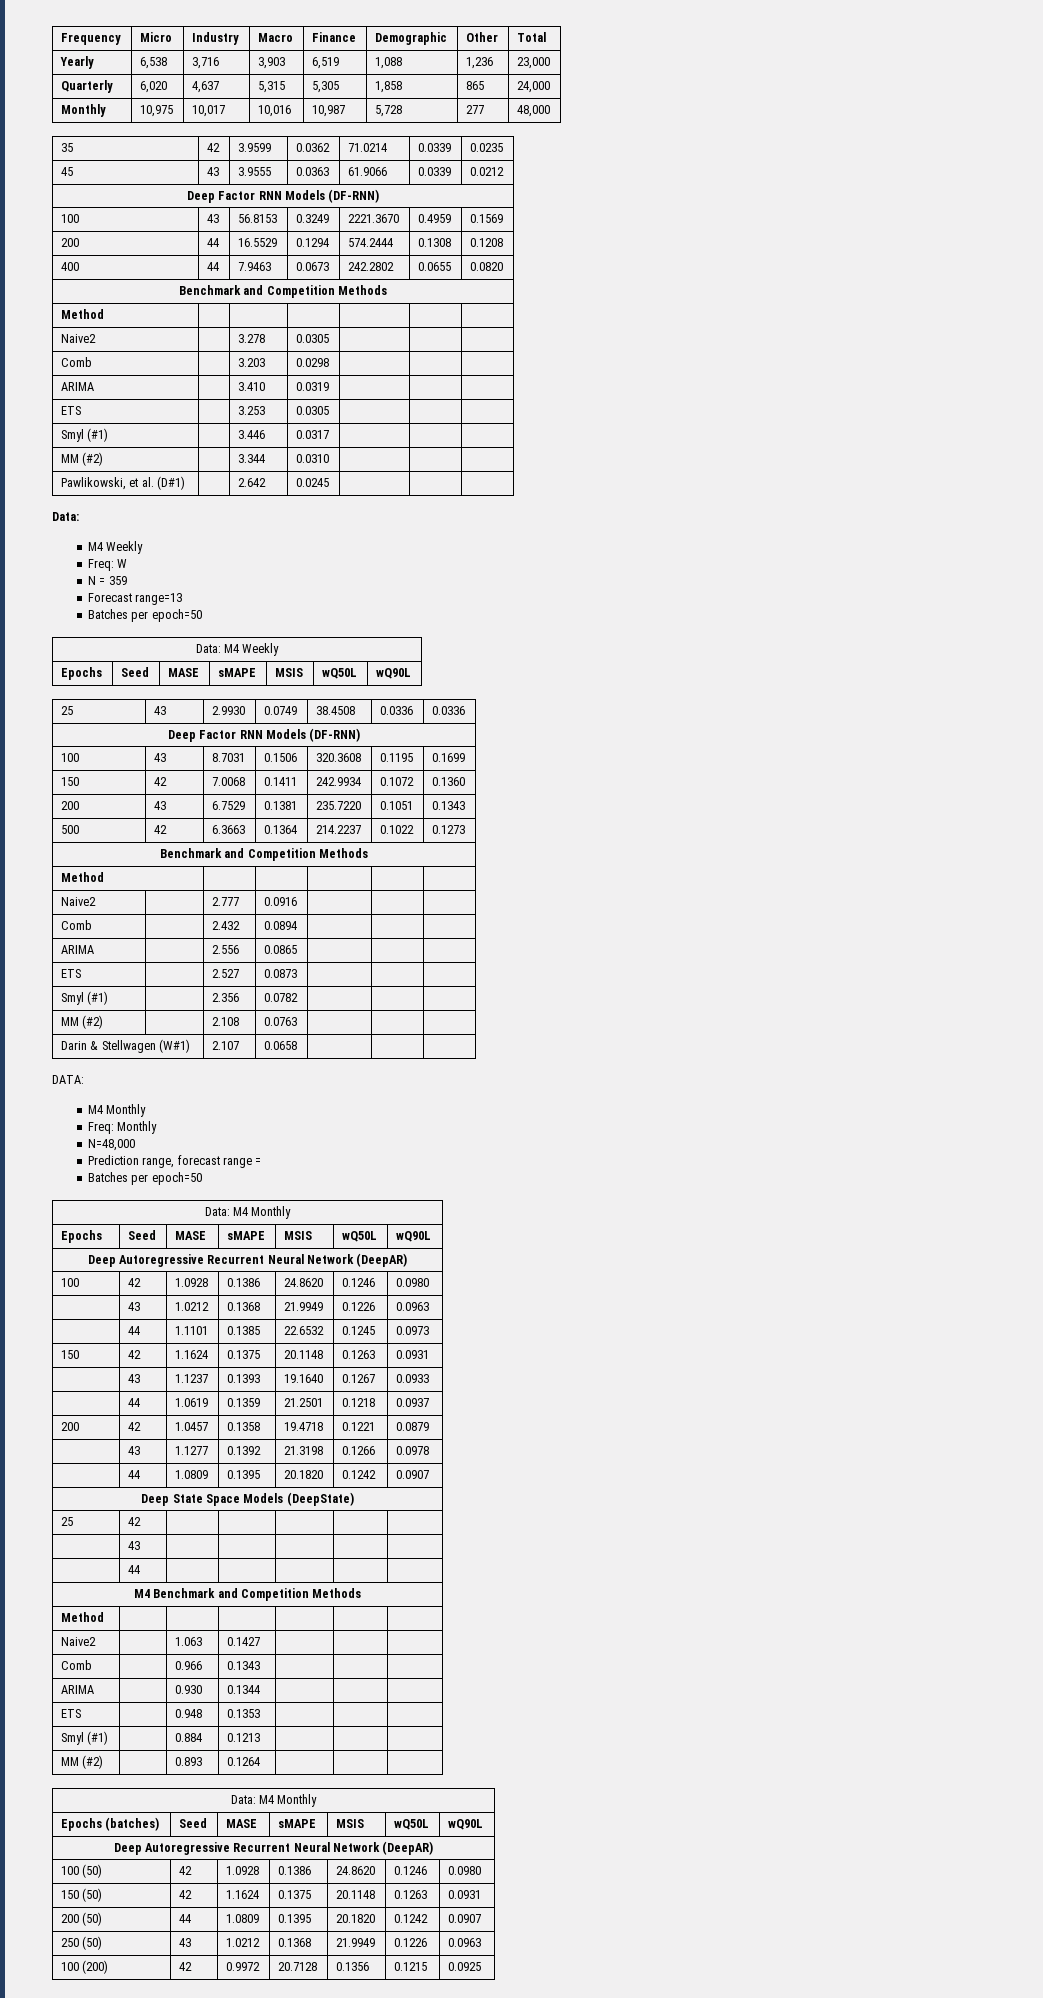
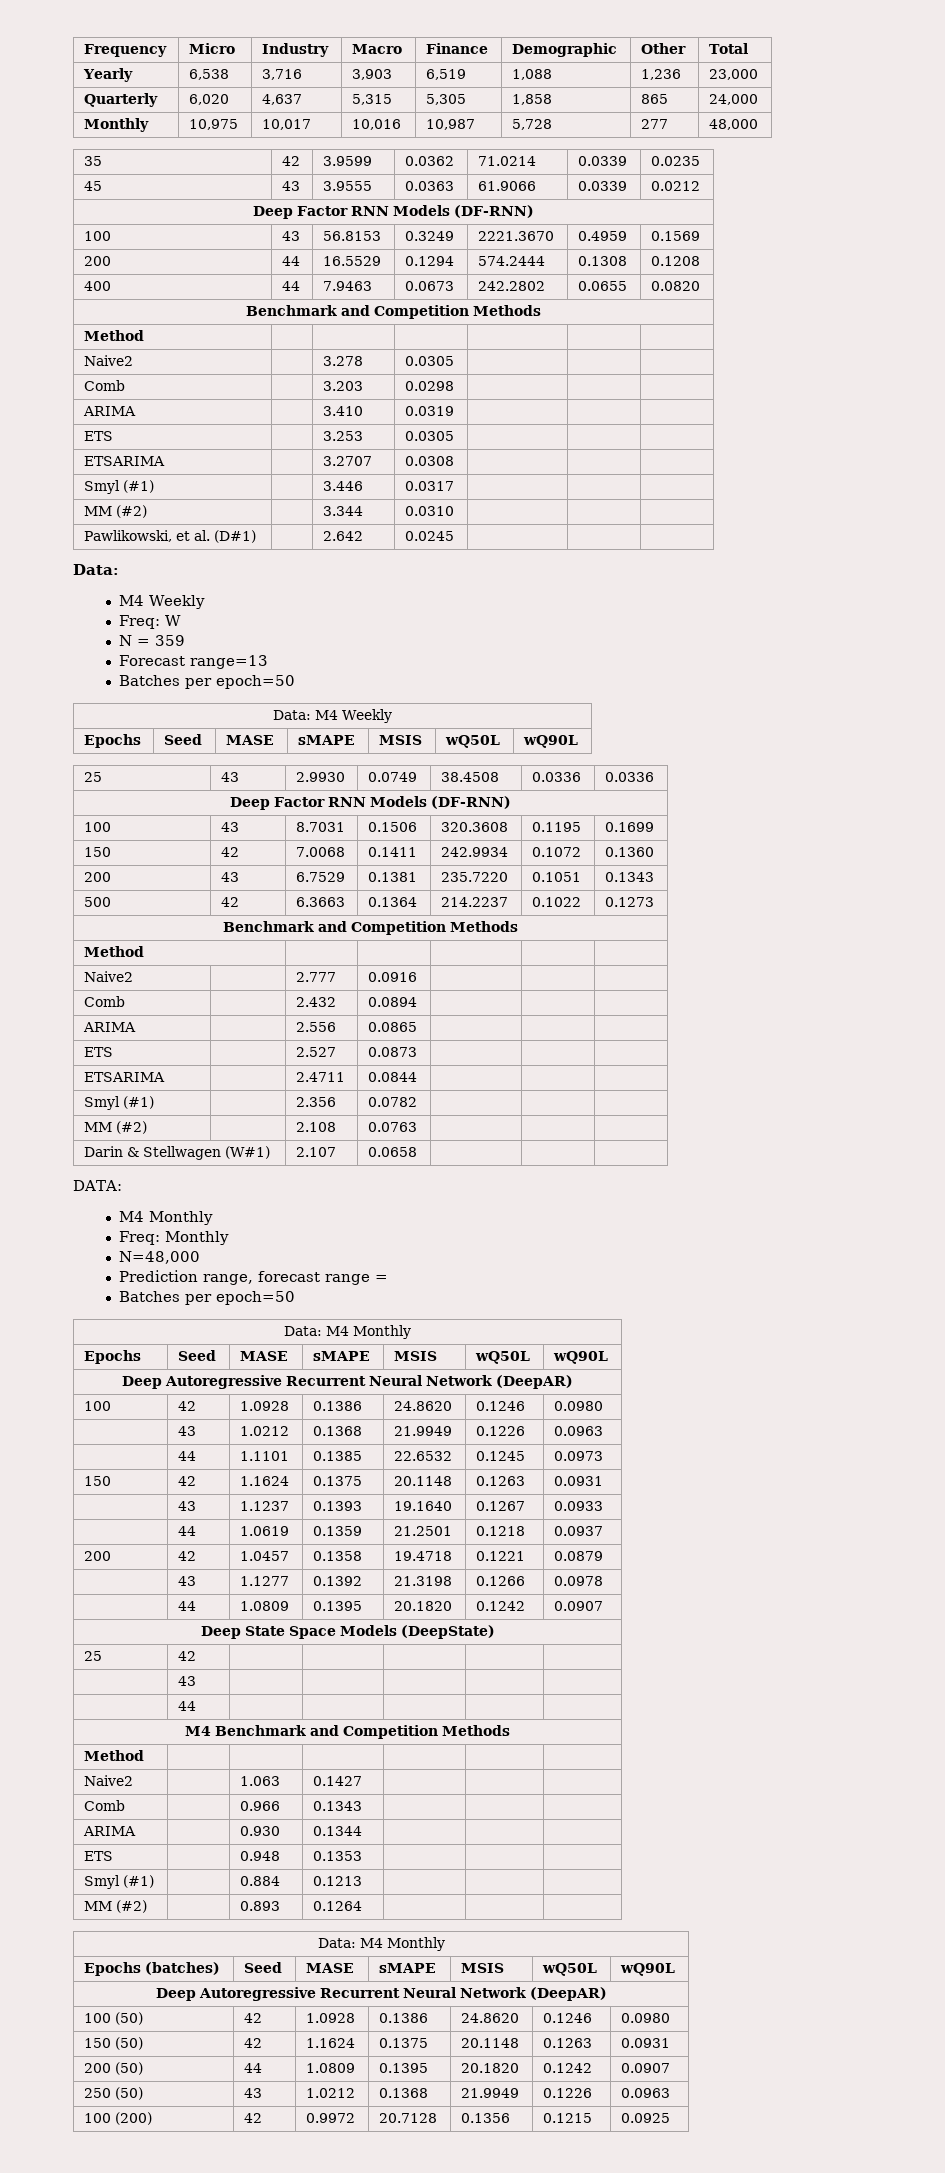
+ ETSARIMA | | 3.2707 | 0.0308 | | |
+ ETSARIMA | | 2.4711 | 0.0844 | | |

